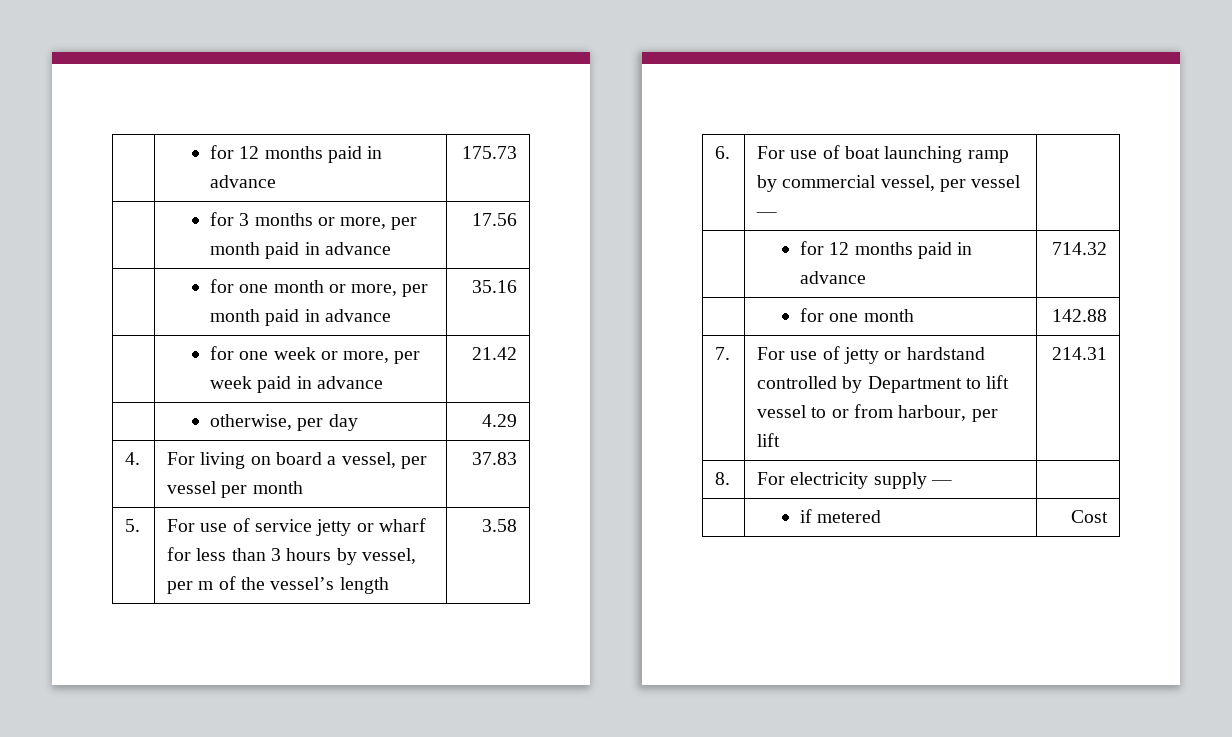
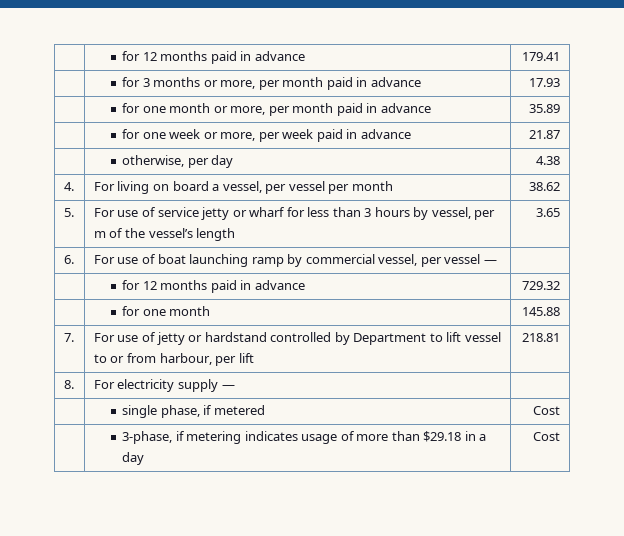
- | for 12 months paid in advance | 175.73
+ | for 12 months paid in advance | 179.41
- | for 3 months or more, per month paid in advance | 17.56
+ | for 3 months or more, per month paid in advance | 17.93
- | for one month or more, per month paid in advance | 35.16
+ | for one month or more, per month paid in advance | 35.89
- | for one week or more, per week paid in advance | 21.42
+ | for one week or more, per week paid in advance | 21.87
- | otherwise, per day | 4.29
+ | otherwise, per day | 4.38
- 4. | For living on board a vessel, per vessel per month | 37.83
+ 4. | For living on board a vessel, per vessel per month | 38.62
- 5. | For use of service jetty or wharf for less than 3 hours by vessel, per m of the vessel’s length | 3.58
+ 5. | For use of service jetty or wharf for less than 3 hours by vessel, per m of the vessel’s length | 3.65
- | for 12 months paid in advance | 714.32
+ | for 12 months paid in advance | 729.32
- | for one month | 142.88
+ | for one month | 145.88
- 7. | For use of jetty or hardstand controlled by Department to lift vessel to or from harbour, per lift | 214.31
+ 7. | For use of jetty or hardstand controlled by Department to lift vessel to or from harbour, per lift | 218.81
- | if metered | Cost
+ | single phase, if metered | Cost
+ | 3-phase, if metering indicates usage of more than $29.18 in a day | Cost

